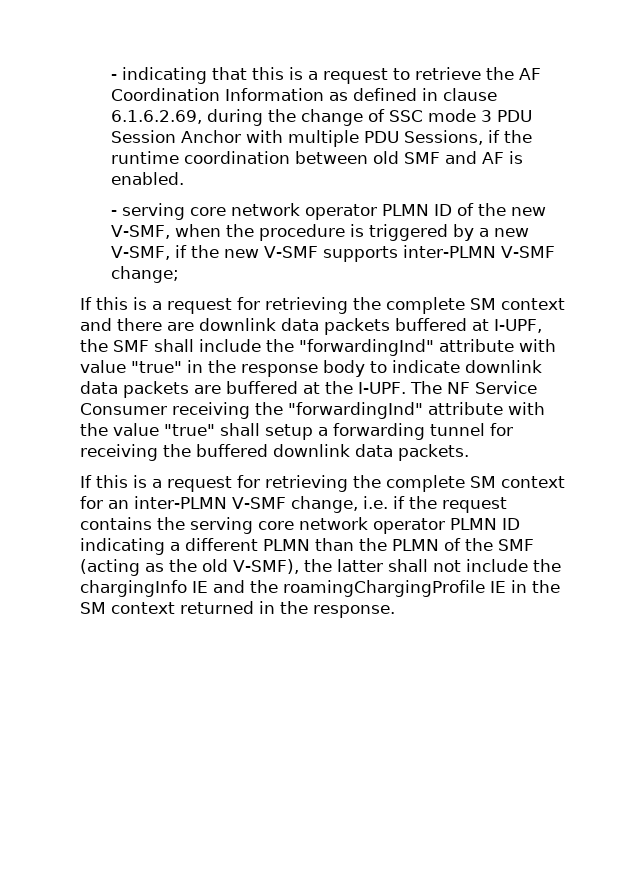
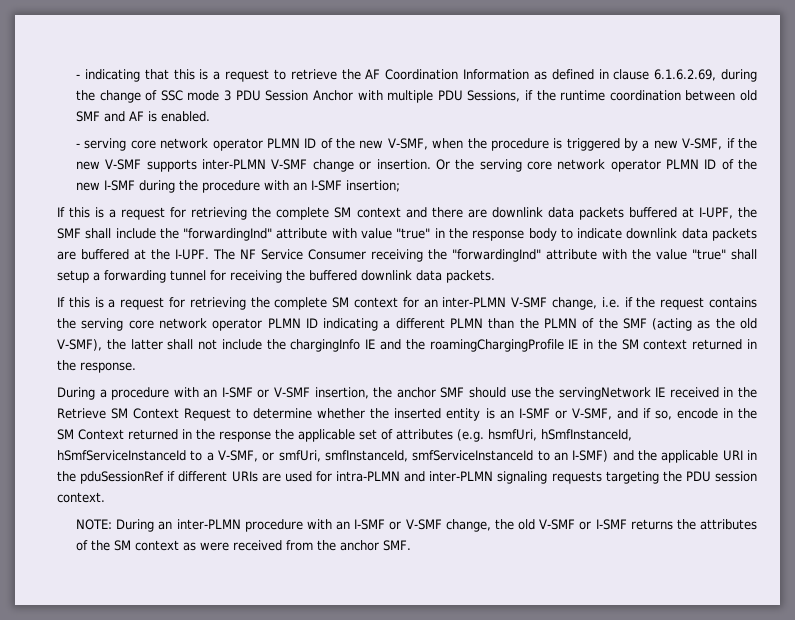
- - serving core network operator PLMN ID of the new V-SMF, when the procedure is triggered by a new V-SMF, if the new V-SMF supports inter-PLMN V-SMF change;
+ - serving core network operator PLMN ID of the new V-SMF, when the procedure is triggered by a new V-SMF, if the new V-SMF supports inter-PLMN V-SMF change or insertion. Or the serving core network operator PLMN ID of the new I-SMF during the procedure with an I-SMF insertion;
+ During a procedure with an I-SMF or V-SMF insertion, the anchor SMF should use the servingNetwork IE received in the Retrieve SM Context Request to determine whether the inserted entity is an I-SMF or V-SMF, and if so, encode in the SM Context returned in the response the applicable set of attributes (e.g. hsmfUri, hSmfInstanceId, hSmfServiceInstanceId to a V-SMF, or smfUri, smfInstanceId, smfServiceInstanceId to an I-SMF) and the applicable URI in the pduSessionRef if different URIs are used for intra-PLMN and inter-PLMN signaling requests targeting the PDU session context.
+ NOTE: During an inter-PLMN procedure with an I-SMF or V-SMF change, the old V-SMF or I-SMF returns the attributes of the SM context as were received from the anchor SMF.

